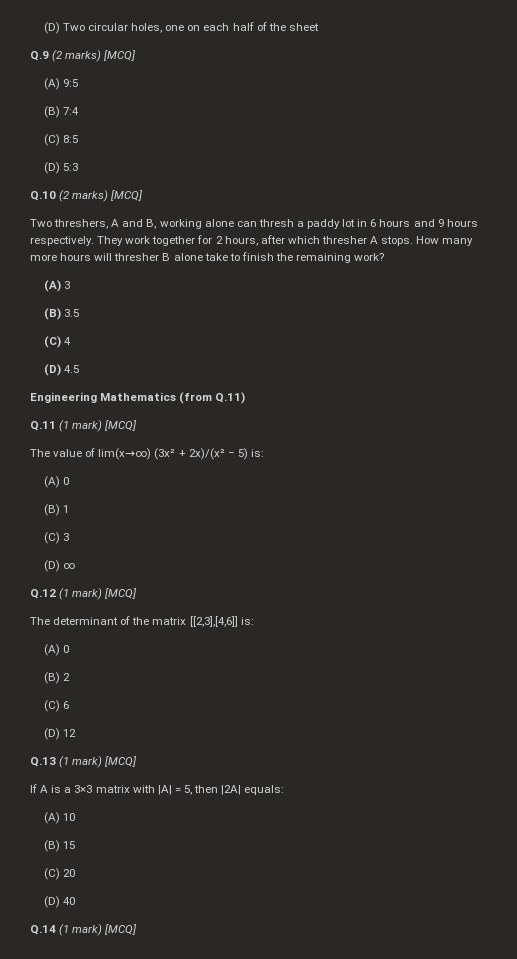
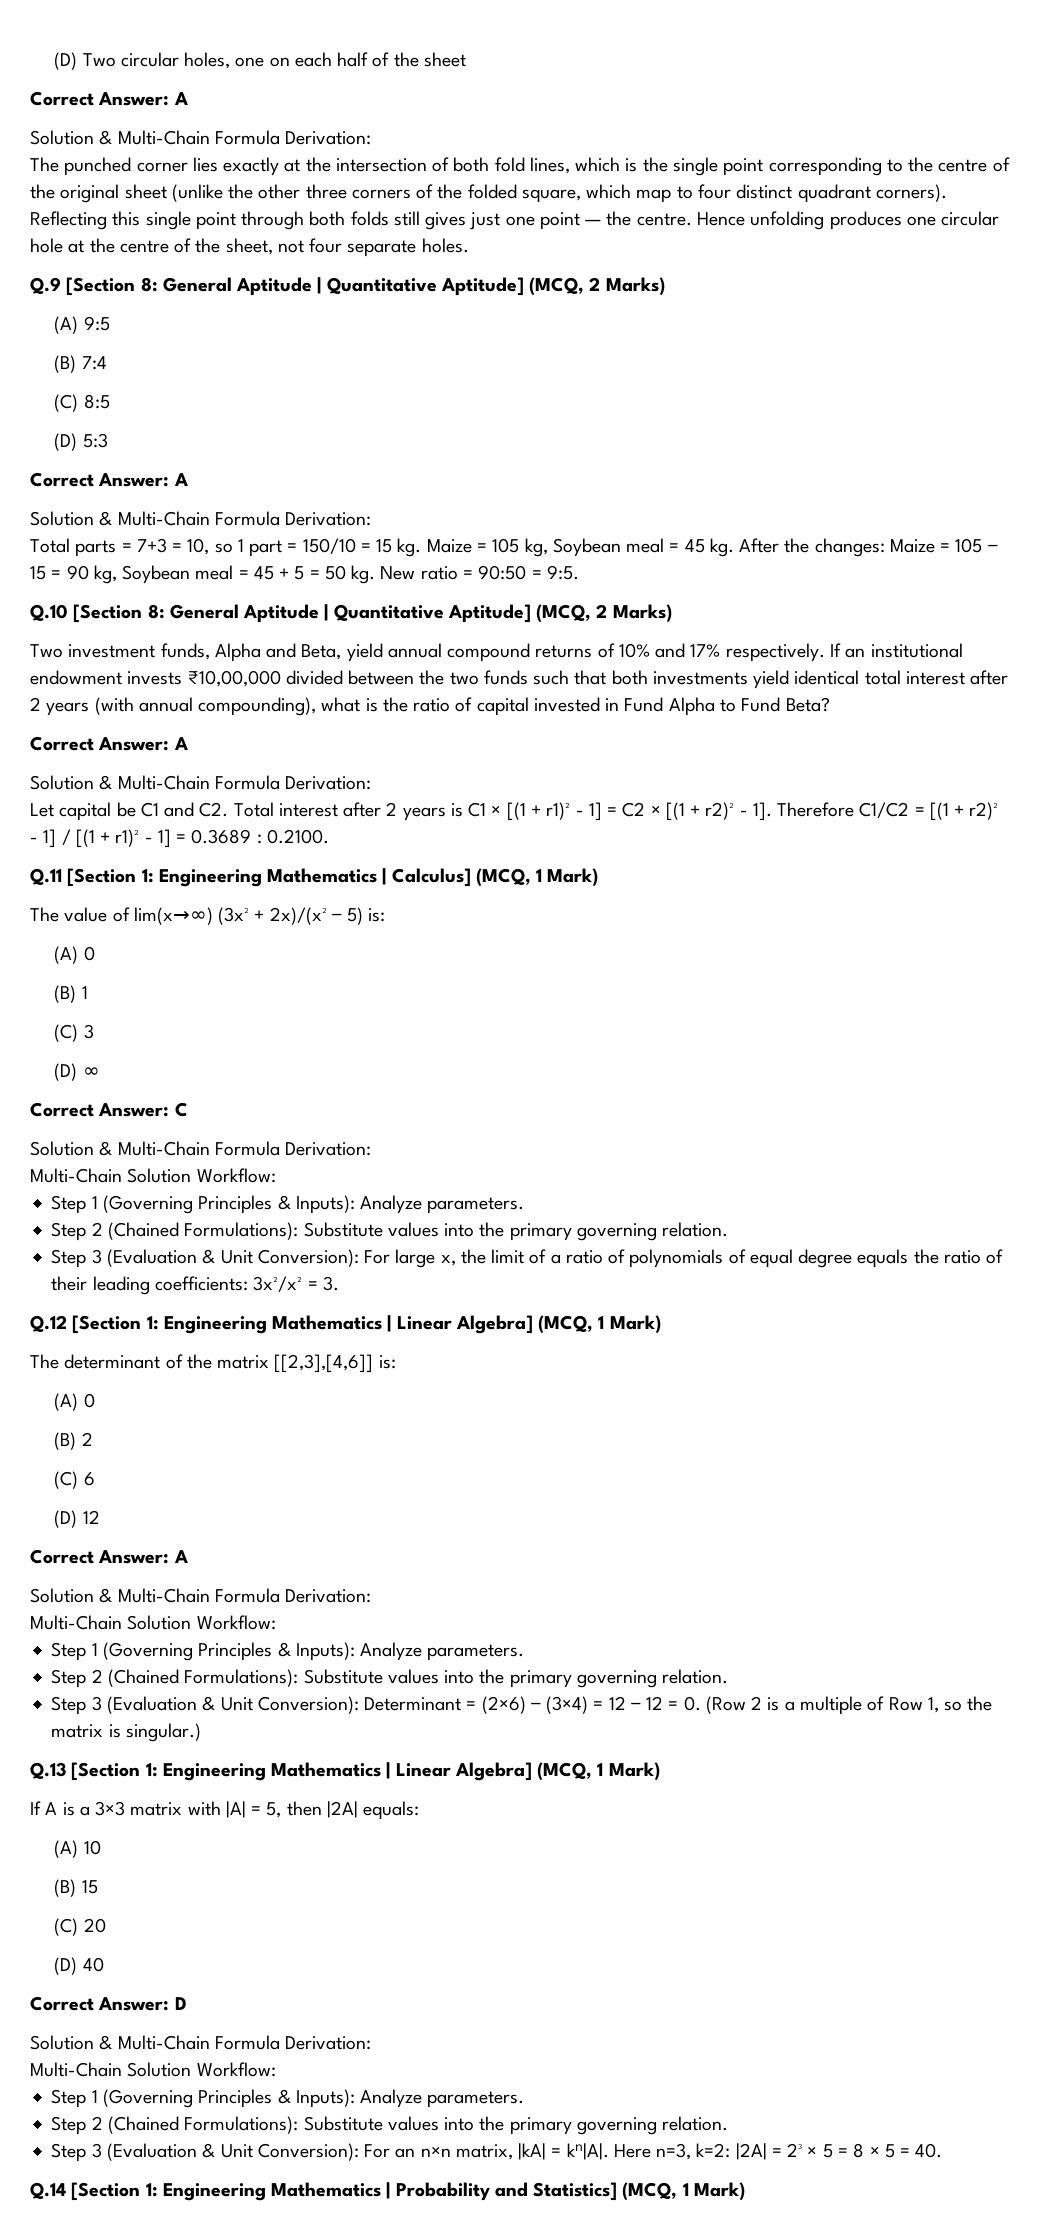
  (D) Two circular holes, one on each half of the sheet
- Q.9 (2 marks) [MCQ]
+ Correct Answer: A
+ Solution & Multi-Chain Formula Derivation:
+ The punched corner lies exactly at the intersection of both fold lines, which is the single point corresponding to the centre of the original sheet (unlike the other three corners of the folded square, which map to four distinct quadrant corners). Reflecting this single point through both folds still gives just one point — the centre. Hence unfolding produces one circular hole at the centre of the sheet, not four separate holes.
+ Q.9 [Section 8: General Aptitude | Quantitative Aptitude] (MCQ, 2 Marks)
  (D) 5:3
- Q.10 (2 marks) [MCQ]
- Two threshers, A and B, working alone can thresh a paddy lot in 6 hours and 9 hours respectively. They work together for 2 hours, after which thresher A stops. How many more hours will thresher B alone take to finish the remaining work?
- (A) 3
- (B) 3.5
- (C) 4
- (D) 4.5
- Engineering Mathematics (from Q.11)
- Q.11 (1 mark) [MCQ]
+ Correct Answer: A
+ Solution & Multi-Chain Formula Derivation:
+ Total parts = 7+3 = 10, so 1 part = 150/10 = 15 kg. Maize = 105 kg, Soybean meal = 45 kg. After the changes: Maize = 105 − 15 = 90 kg, Soybean meal = 45 + 5 = 50 kg. New ratio = 90:50 = 9:5.
+ Q.10 [Section 8: General Aptitude | Quantitative Aptitude] (MCQ, 2 Marks)
+ Two investment funds, Alpha and Beta, yield annual compound returns of 10% and 17% respectively. If an institutional endowment invests ₹10,00,000 divided between the two funds such that both investments yield identical total interest after 2 years (with annual compounding), what is the ratio of capital invested in Fund Alpha to Fund Beta?
+ Correct Answer: A
+ Solution & Multi-Chain Formula Derivation:
+ Let capital be C1 and C2. Total interest after 2 years is C1 × [(1 + r1)² - 1] = C2 × [(1 + r2)² - 1]. Therefore C1/C2 = [(1 + r2)² - 1] / [(1 + r1)² - 1] = 0.3689 : 0.2100.
+ Q.11 [Section 1: Engineering Mathematics | Calculus] (MCQ, 1 Mark)
- Q.12 (1 mark) [MCQ]
+ Correct Answer: C
+ Solution & Multi-Chain Formula Derivation:
+ Multi-Chain Solution Workflow:
+ Step 1 (Governing Principles & Inputs): Analyze parameters.
+ Step 2 (Chained Formulations): Substitute values into the primary governing relation.
+ Step 3 (Evaluation & Unit Conversion): For large x, the limit of a ratio of polynomials of equal degree equals the ratio of their leading coefficients: 3x²/x² = 3.
+ Q.12 [Section 1: Engineering Mathematics | Linear Algebra] (MCQ, 1 Mark)
  (D) 12
- Q.13 (1 mark) [MCQ]
+ Correct Answer: A
+ Solution & Multi-Chain Formula Derivation:
+ Multi-Chain Solution Workflow:
+ Step 1 (Governing Principles & Inputs): Analyze parameters.
+ Step 2 (Chained Formulations): Substitute values into the primary governing relation.
+ Step 3 (Evaluation & Unit Conversion): Determinant = (2×6) − (3×4) = 12 − 12 = 0. (Row 2 is a multiple of Row 1, so the matrix is singular.)
+ Q.13 [Section 1: Engineering Mathematics | Linear Algebra] (MCQ, 1 Mark)
- Q.14 (1 mark) [MCQ]
+ Correct Answer: D
+ Solution & Multi-Chain Formula Derivation:
+ Multi-Chain Solution Workflow:
+ Step 1 (Governing Principles & Inputs): Analyze parameters.
+ Step 2 (Chained Formulations): Substitute values into the primary governing relation.
+ Step 3 (Evaluation & Unit Conversion): For an n×n matrix, |kA| = kⁿ|A|. Here n=3, k=2: |2A| = 2³ × 5 = 8 × 5 = 40.
+ Q.14 [Section 1: Engineering Mathematics | Probability and Statistics] (MCQ, 1 Mark)

